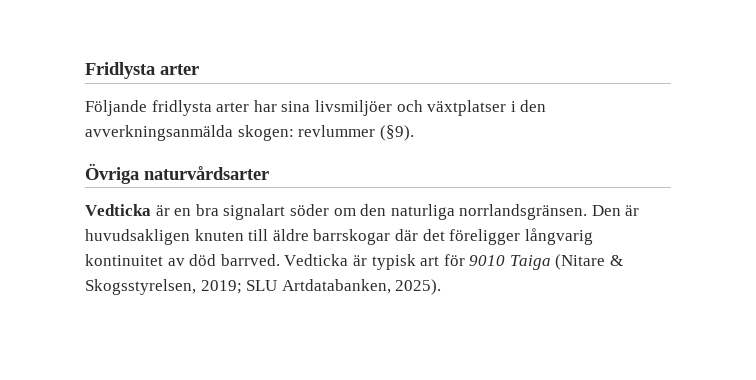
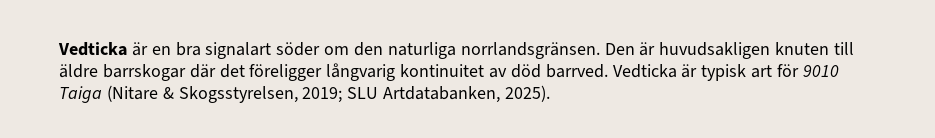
- Fridlysta arter
- Följande fridlysta arter har sina livsmiljöer och växtplatser i den avverkningsanmälda skogen: revlummer (§9).
- Övriga naturvårdsarter

